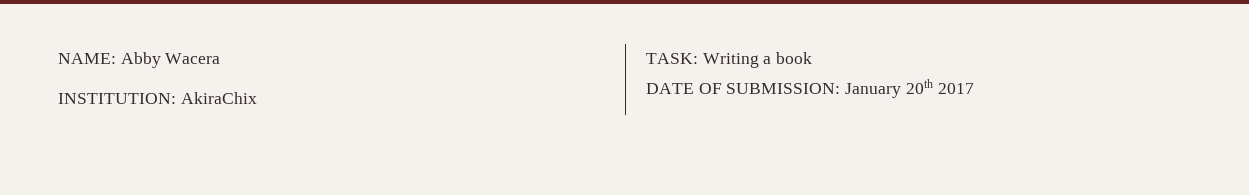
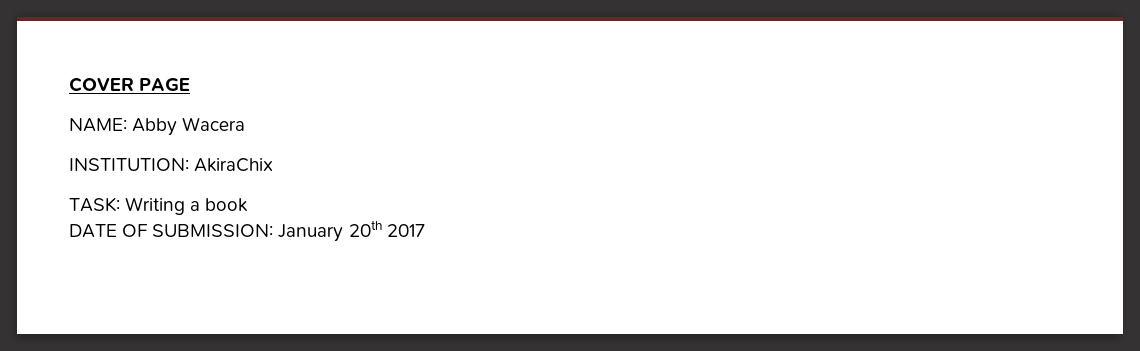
+ COVER PAGE

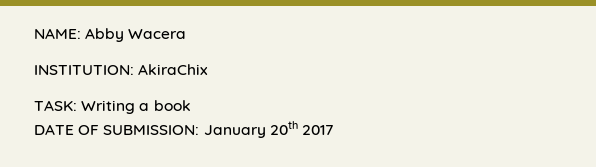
- COVER PAGE

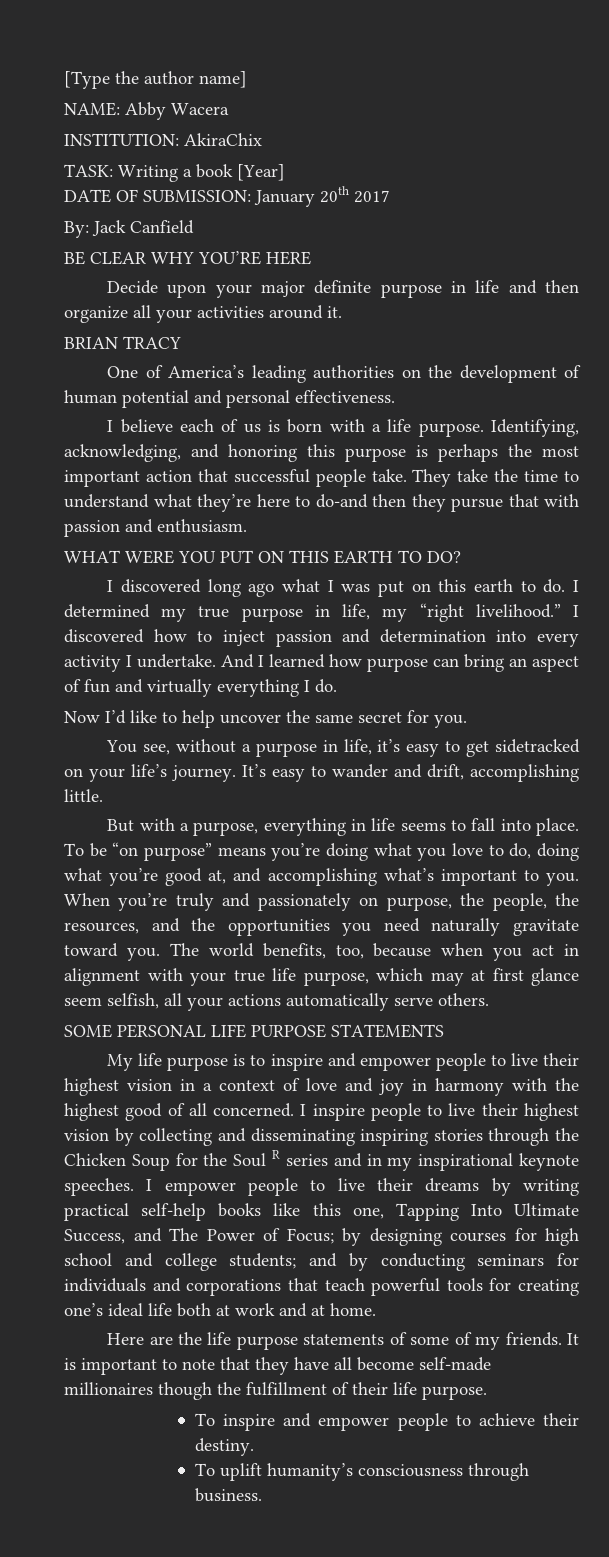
+ [Type the author name]
- TASK: Writing a book
+ TASK: Writing a book [Year]
+ By: Jack Canfield
+ BE CLEAR WHY YOU’RE HERE
+ Decide upon your major definite purpose in life and then organize all your activities around it.
+ BRIAN TRACY
+ One of America’s leading authorities on the development of human potential and personal effectiveness.
+ I believe each of us is born with a life purpose. Identifying, acknowledging, and honoring this purpose is perhaps the most important action that successful people take. They take the time to understand what they’re here to do-and then they pursue that with passion and enthusiasm.
+ WHAT WERE YOU PUT ON THIS EARTH TO DO?
+ I discovered long ago what I was put on this earth to do. I determined my true purpose in life, my “right livelihood.” I discovered how to inject passion and determination into every activity I undertake. And I learned how purpose can bring an aspect of fun and virtually everything I do.
+ Now I’d like to help uncover the same secret for you.
+ You see, without a purpose in life, it’s easy to get sidetracked on your life’s journey. It’s easy to wander and drift, accomplishing little.
+ But with a purpose, everything in life seems to fall into place. To be “on purpose” means you’re doing what you love to do, doing what you’re good at, and accomplishing what’s important to you. When you’re truly and passionately on purpose, the people, the resources, and the opportunities you need naturally gravitate toward you. The world benefits, too, because when you act in alignment with your true life purpose, which may at first glance seem selfish, all your actions automatically serve others.
+ SOME PERSONAL LIFE PURPOSE STATEMENTS
+ My life purpose is to inspire and empower people to live their highest vision in a context of love and joy in harmony with the highest good of all concerned. I inspire people to live their highest vision by collecting and disseminating inspiring stories through the Chicken Soup for the Soul R series and in my inspirational keynote speeches. I empower people to live their dreams by writing practical self-help books like this one, Tapping Into Ultimate Success, and The Power of Focus; by designing courses for high school and college students; and by conducting seminars for individuals and corporations that teach powerful tools for creating one’s ideal life both at work and at home.
+ Here are the life purpose statements of some of my friends. It is important to note that they have all become self-made millionaires though the fulfillment of their life purpose.
+ To inspire and empower people to achieve their destiny.
+ To uplift humanity’s consciousness through business.

